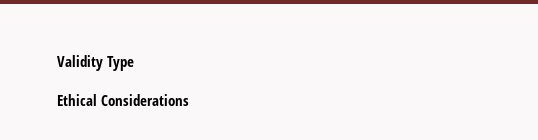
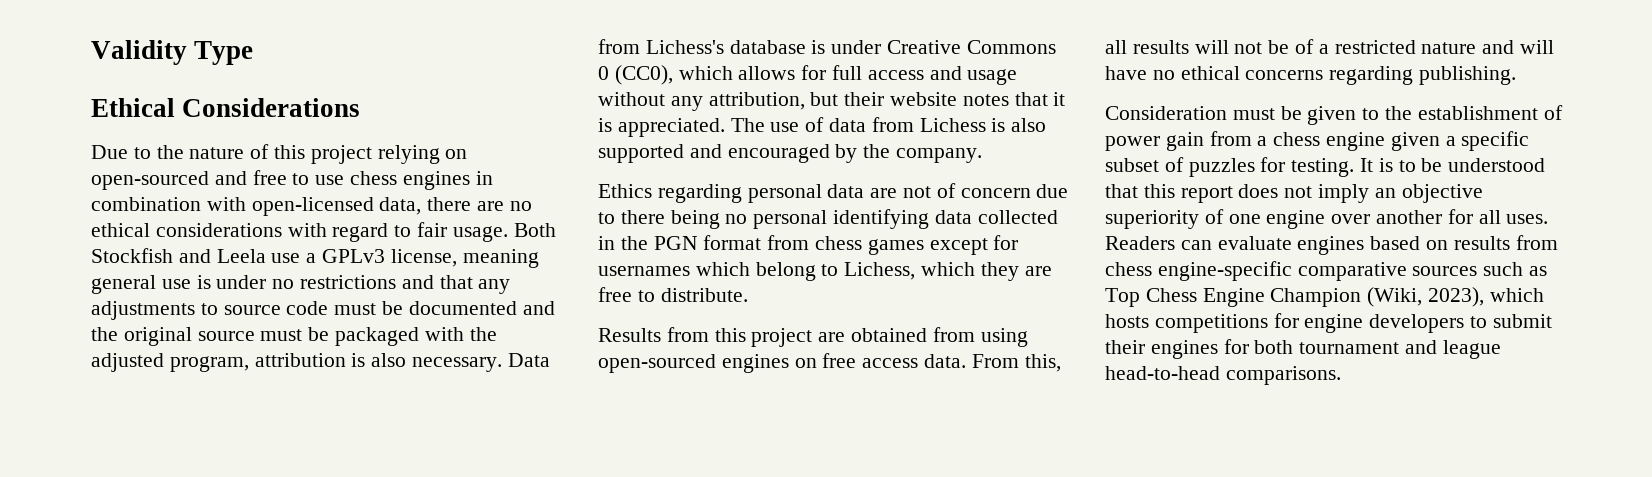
+ Due to the nature of this project relying on open-sourced and free to use chess engines in combination with open-licensed data, there are no ethical considerations with regard to fair usage. Both Stockfish and Leela use a GPLv3 license, meaning general use is under no restrictions and that any adjustments to source code must be documented and the original source must be packaged with the adjusted program, attribution is also necessary. Data from Lichess's database is under Creative Commons 0 (CC0), which allows for full access and usage without any attribution, but their website notes that it is appreciated. The use of data from Lichess is also supported and encouraged by the company.
+ Ethics regarding personal data are not of concern due to there being no personal identifying data collected in the PGN format from chess games except for usernames which belong to Lichess, which they are free to distribute.
+ Results from this project are obtained from using open-sourced engines on free access data. From this, all results will not be of a restricted nature and will have no ethical concerns regarding publishing.
+ Consideration must be given to the establishment of power gain from a chess engine given a specific subset of puzzles for testing. It is to be understood that this report does not imply an objective superiority of one engine over another for all uses. Readers can evaluate engines based on results from chess engine-specific comparative sources such as Top Chess Engine Champion (Wiki, 2023), which hosts competitions for engine developers to submit their engines for both tournament and league head-to-head comparisons.

